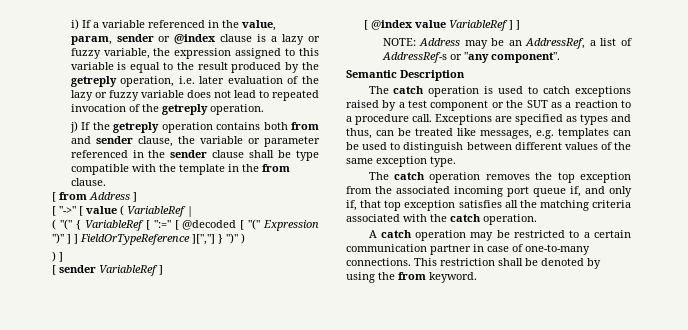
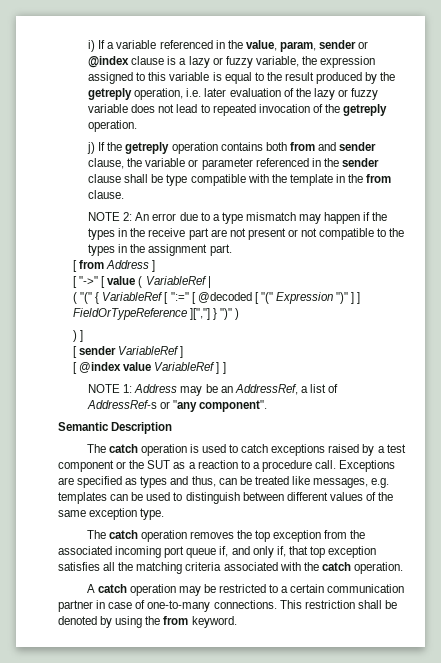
+ NOTE 2: An error due to a type mismatch may happen if the types in the receive part are not present or not compatible to the types in the assignment part.
- NOTE: Address may be an AddressRef, a list of AddressRef-s or "any component".
+ NOTE 1: Address may be an AddressRef, a list of AddressRef-s or "any component".

